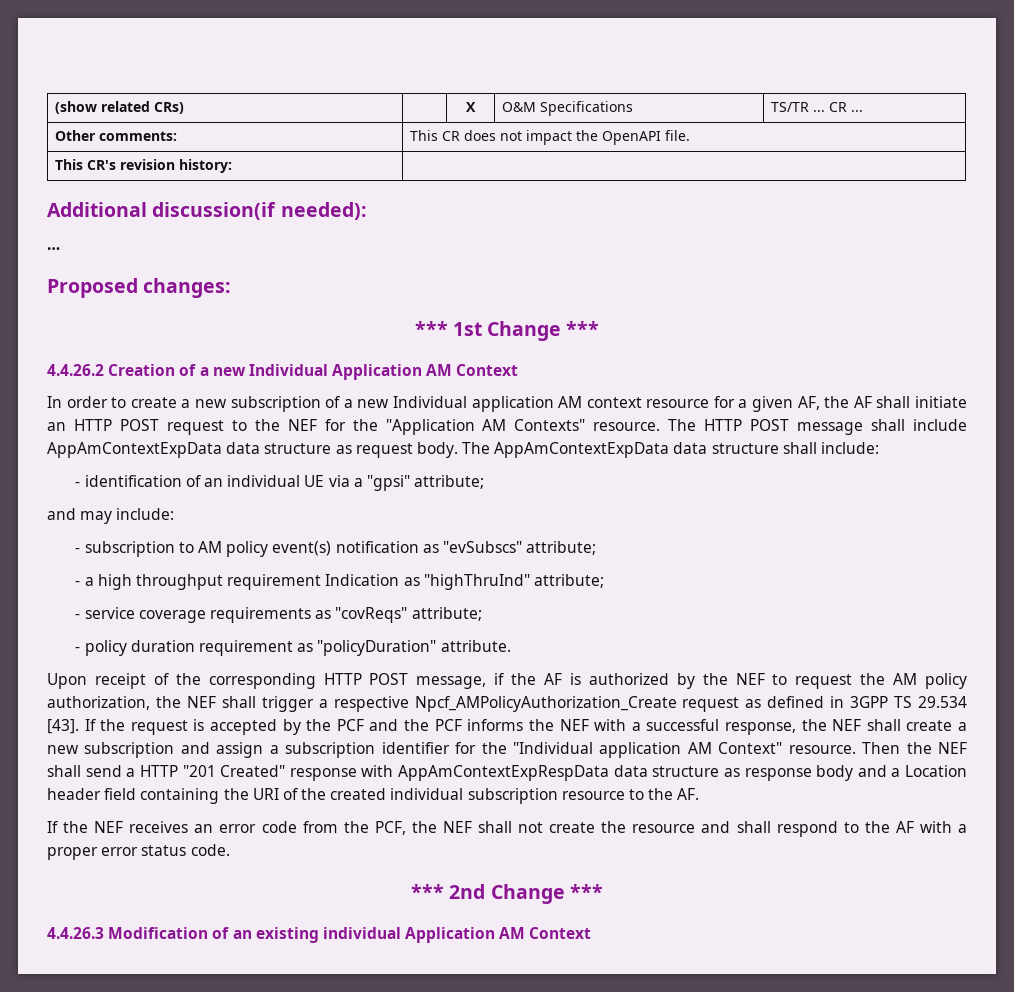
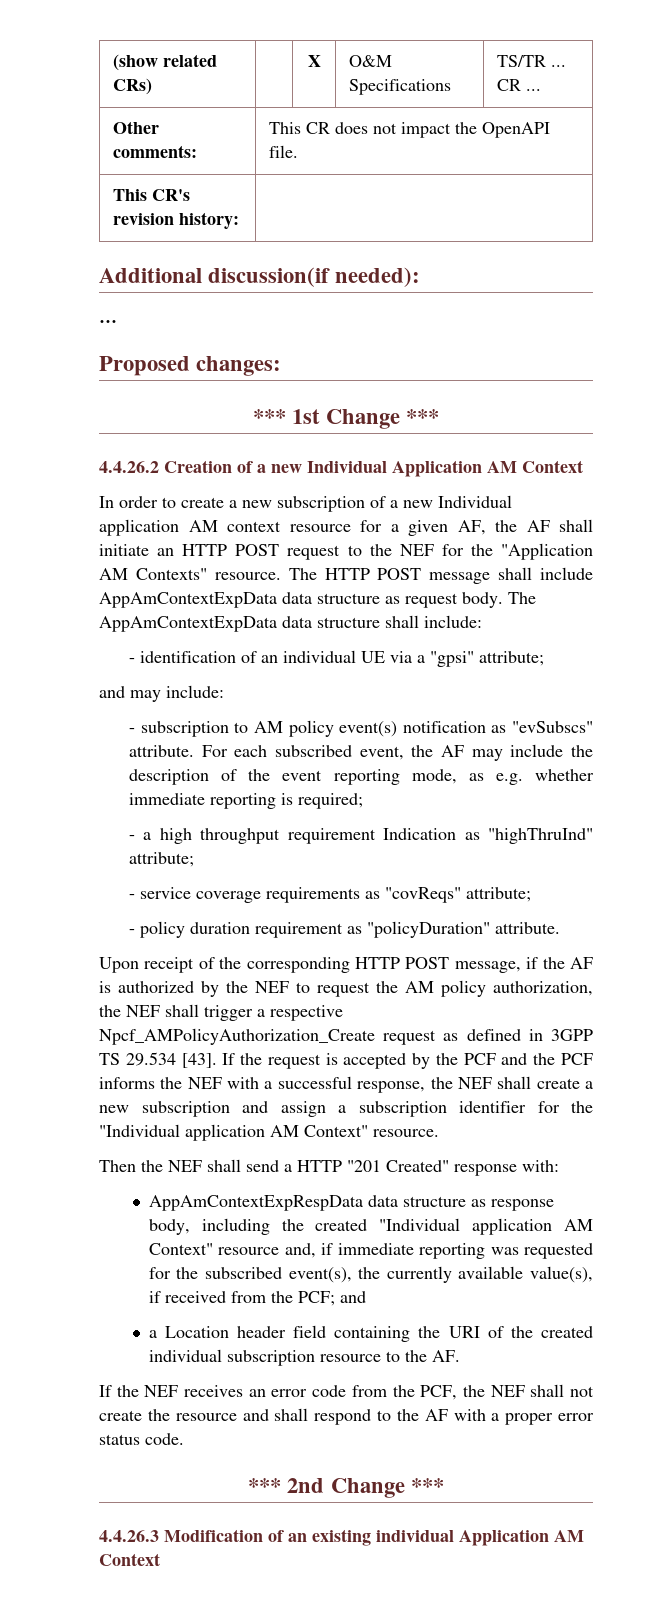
- - subscription to AM policy event(s) notification as "evSubscs" attribute;
+ - subscription to AM policy event(s) notification as "evSubscs" attribute. For each subscribed event, the AF may include the description of the event reporting mode, as e.g. whether immediate reporting is required;
- If the request is accepted by the PCF and the PCF informs the NEF with a successful response, the NEF shall create a new subscription and assign a subscription identifier for the "Individual application AM Context" resource. Then the NEF shall send a HTTP "201 Created" response with AppAmContextExpRespData data structure as response body and a Location header field containing the URI of the created individual subscription resource to the AF.
+ If the request is accepted by the PCF and the PCF informs the NEF with a successful response, the NEF shall create a new subscription and assign a subscription identifier for the "Individual application AM Context" resource.
+ Then the NEF shall send a HTTP "201 Created" response with:
+ AppAmContextExpRespData data structure as response body, including the created "Individual application AM Context" resource and, if immediate reporting was requested for the subscribed event(s), the currently available value(s), if received from the PCF; and
+ a Location header field containing the URI of the created individual subscription resource to the AF.

